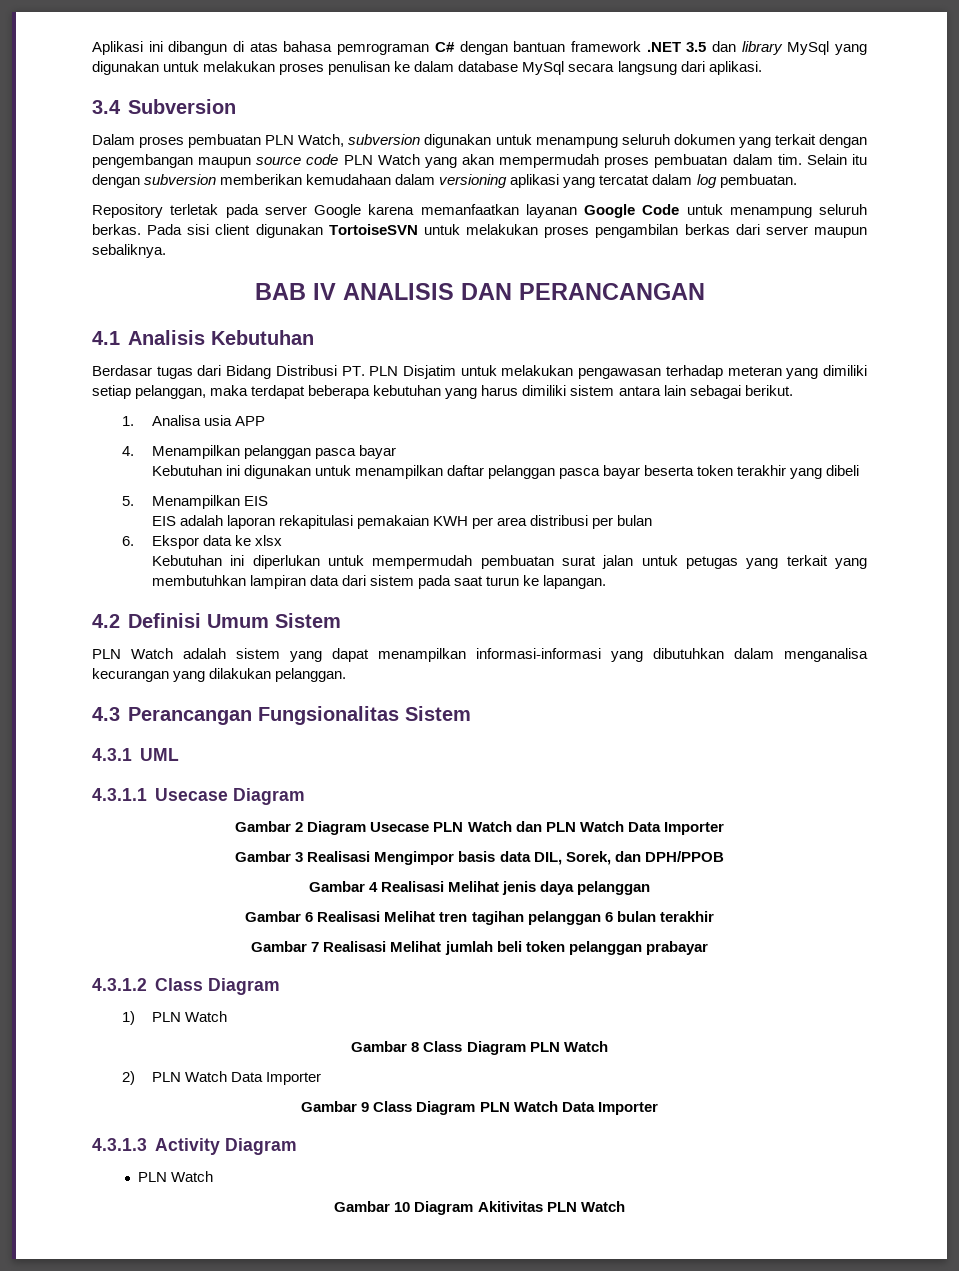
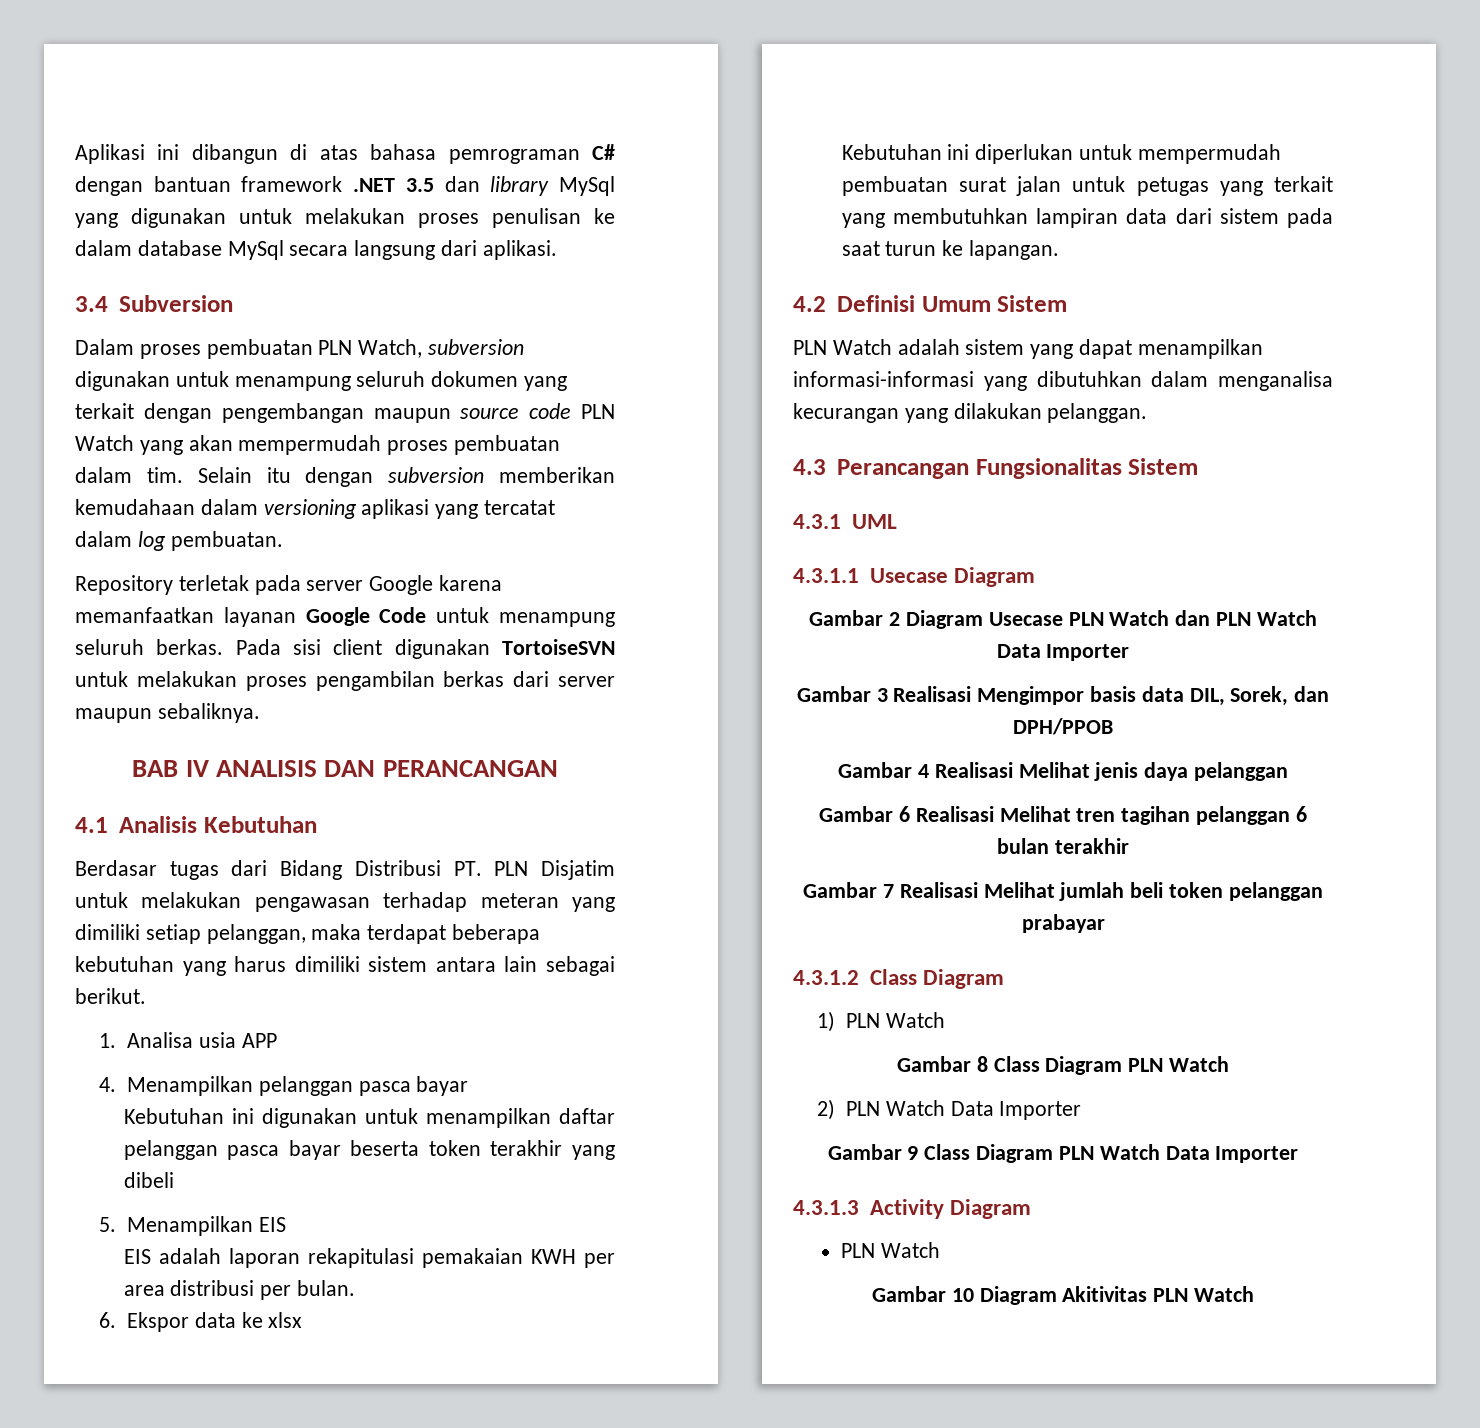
- EIS adalah laporan rekapitulasi pemakaian KWH per area distribusi per bulan
+ EIS adalah laporan rekapitulasi pemakaian KWH per area distribusi per bulan.

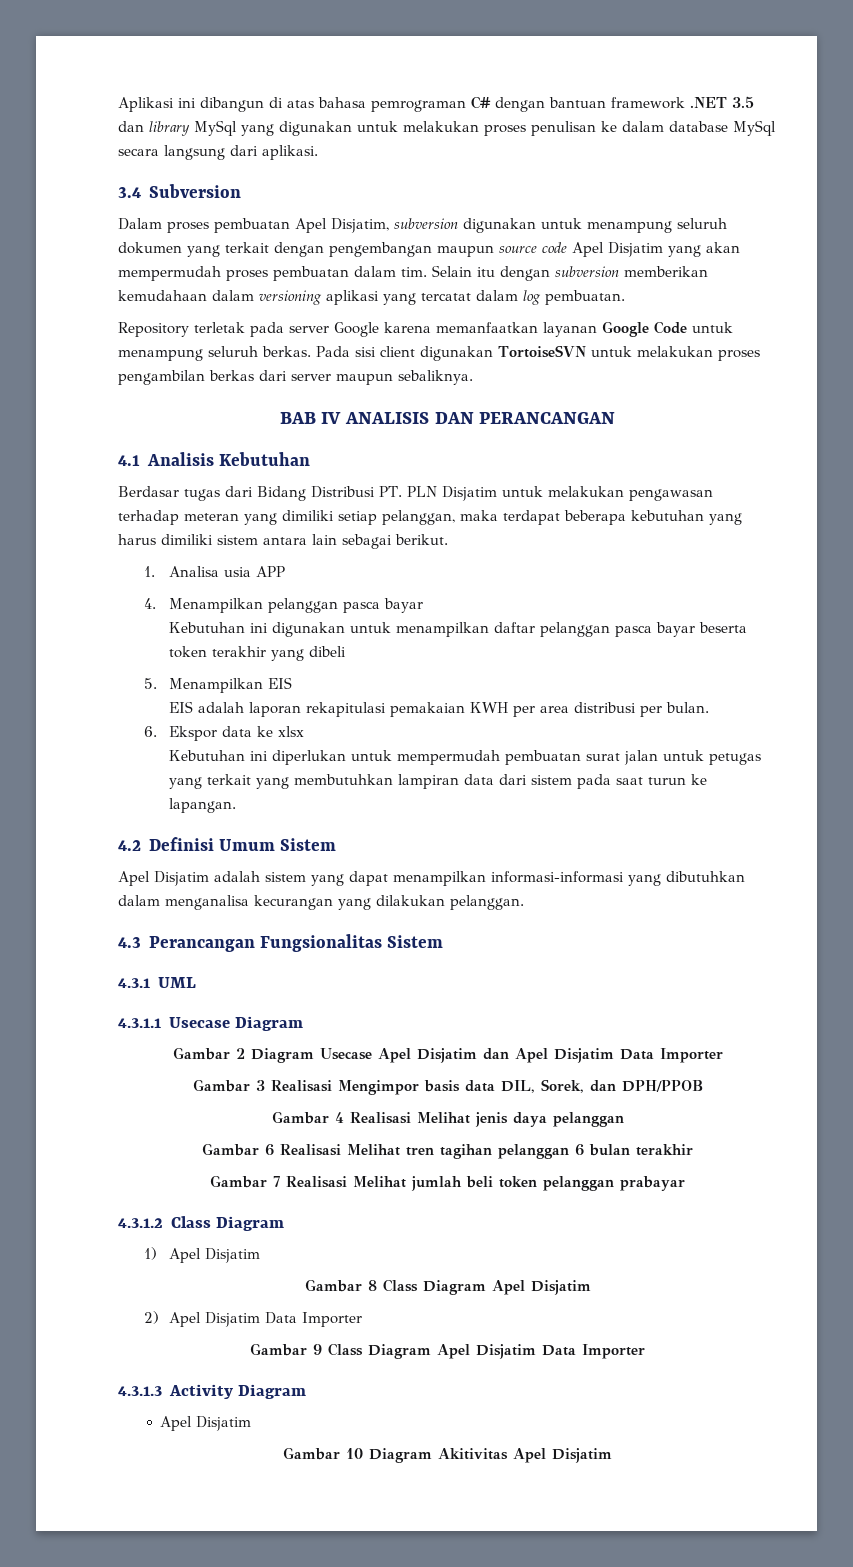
- Dalam proses pembuatan PLN Watch, subversion digunakan untuk menampung seluruh dokumen yang terkait dengan pengembangan maupun source code PLN Watch yang akan mempermudah proses pembuatan dalam tim.
+ Dalam proses pembuatan Apel Disjatim, subversion digunakan untuk menampung seluruh dokumen yang terkait dengan pengembangan maupun source code Apel Disjatim yang akan mempermudah proses pembuatan dalam tim.
- PLN Watch adalah sistem yang dapat menampilkan informasi-informasi yang dibutuhkan dalam menganalisa kecurangan yang dilakukan pelanggan.
+ Apel Disjatim adalah sistem yang dapat menampilkan informasi-informasi yang dibutuhkan dalam menganalisa kecurangan yang dilakukan pelanggan.
- Gambar 2 Diagram Usecase PLN Watch dan PLN Watch Data Importer
+ Gambar 2 Diagram Usecase Apel Disjatim dan Apel Disjatim Data Importer
- 1) PLN Watch
+ 1) Apel Disjatim
- Gambar 8 Class Diagram PLN Watch
+ Gambar 8 Class Diagram Apel Disjatim
- 2) PLN Watch Data Importer
+ 2) Apel Disjatim Data Importer
- Gambar 9 Class Diagram PLN Watch Data Importer
+ Gambar 9 Class Diagram Apel Disjatim Data Importer
  4.3.1.3 Activity Diagram
- PLN Watch
+ Apel Disjatim
- Gambar 10 Diagram Akitivitas PLN Watch
+ Gambar 10 Diagram Akitivitas Apel Disjatim

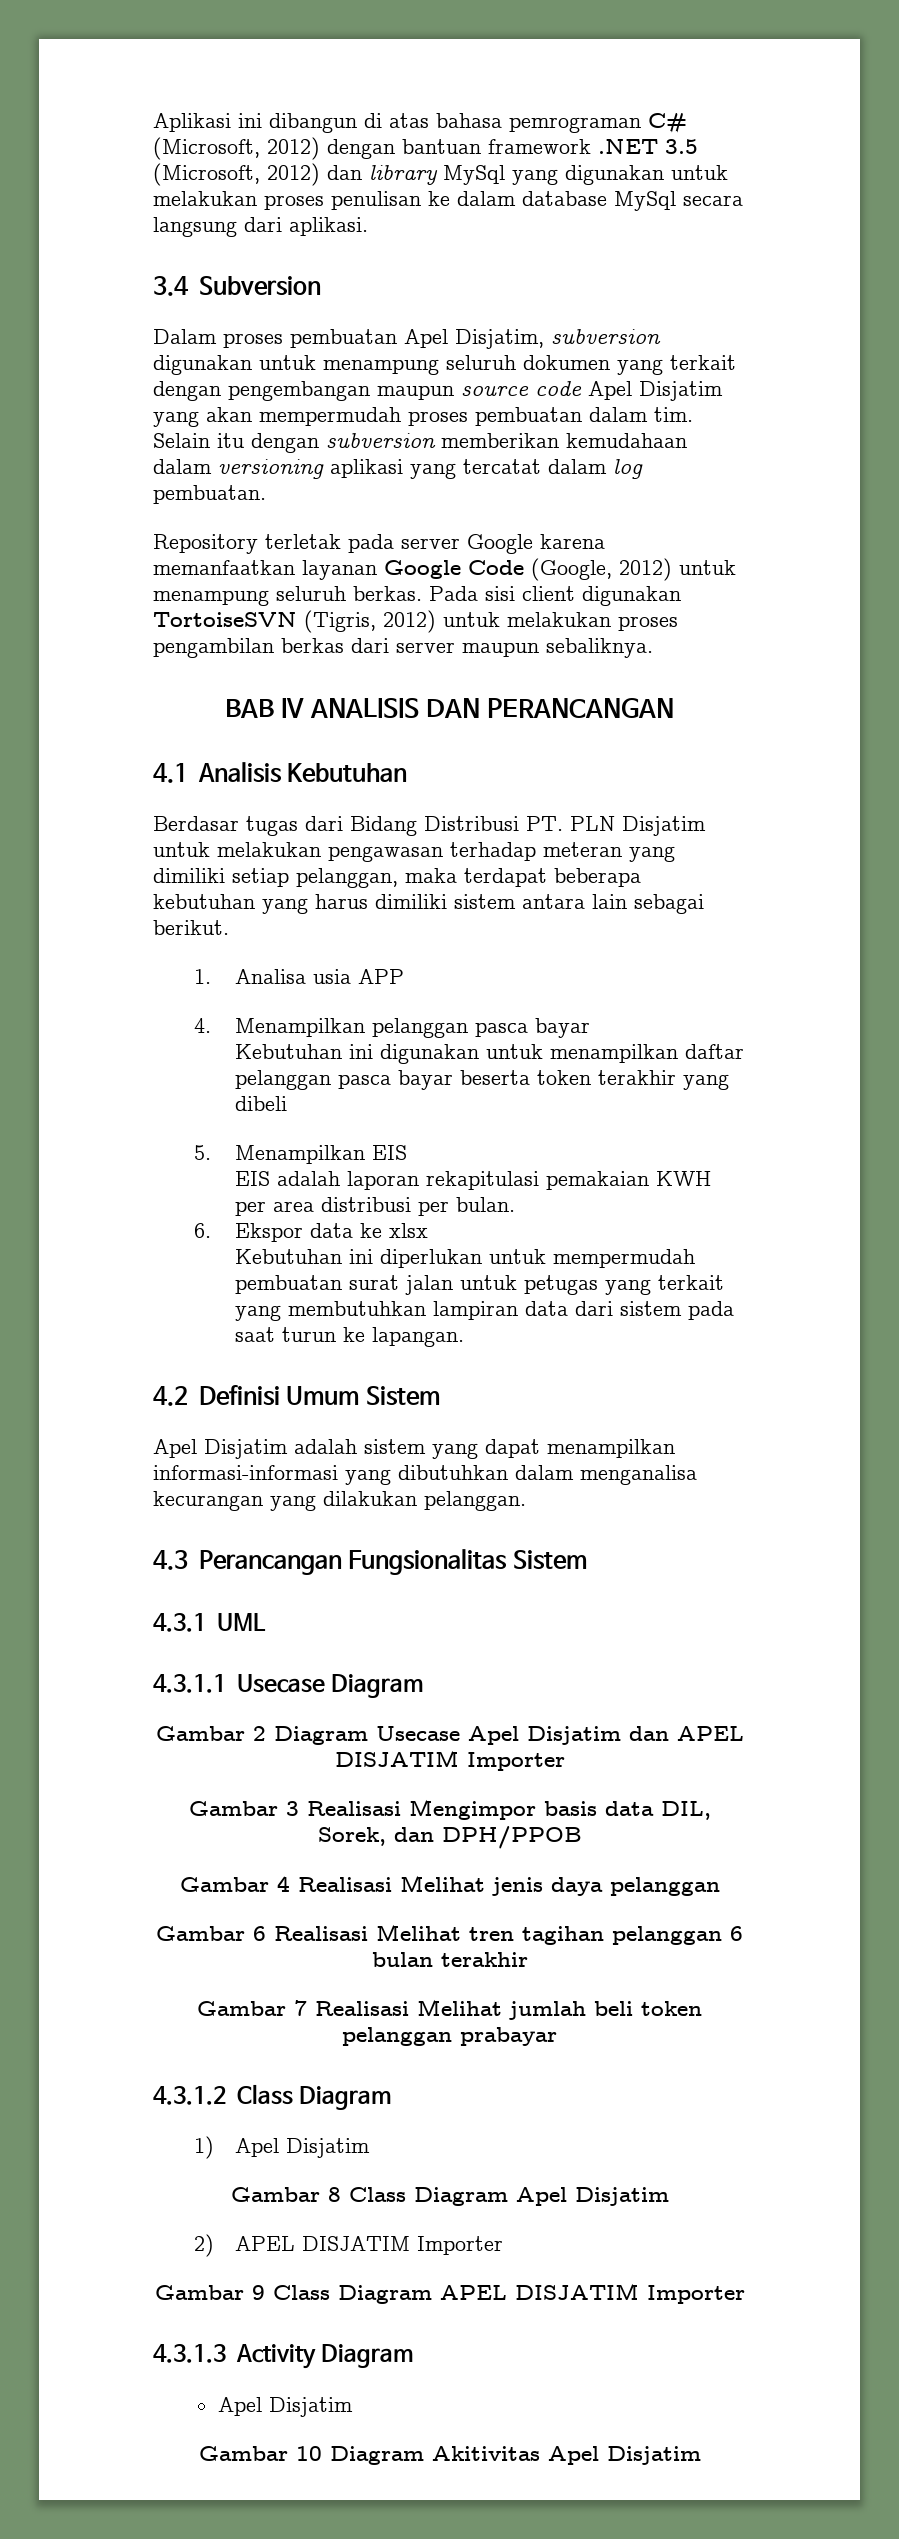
- Aplikasi ini dibangun di atas bahasa pemrograman C# dengan bantuan framework .NET 3.5 dan library MySql yang digunakan untuk melakukan proses penulisan ke dalam database MySql secara langsung dari aplikasi.
+ Aplikasi ini dibangun di atas bahasa pemrograman C# (Microsoft, 2012) dengan bantuan framework .NET 3.5 (Microsoft, 2012) dan library MySql yang digunakan untuk melakukan proses penulisan ke dalam database MySql secara langsung dari aplikasi.
- Repository terletak pada server Google karena memanfaatkan layanan Google Code untuk menampung seluruh berkas.
+ Repository terletak pada server Google karena memanfaatkan layanan Google Code (Google, 2012) untuk menampung seluruh berkas.
- Pada sisi client digunakan TortoiseSVN untuk melakukan proses pengambilan berkas dari server maupun sebaliknya.
+ Pada sisi client digunakan TortoiseSVN (Tigris, 2012) untuk melakukan proses pengambilan berkas dari server maupun sebaliknya.
- Gambar 2 Diagram Usecase Apel Disjatim dan Apel Disjatim Data Importer
+ Gambar 2 Diagram Usecase Apel Disjatim dan APEL DISJATIM Importer
- 2) Apel Disjatim Data Importer
+ 2) APEL DISJATIM Importer
- Gambar 9 Class Diagram Apel Disjatim Data Importer
+ Gambar 9 Class Diagram APEL DISJATIM Importer

